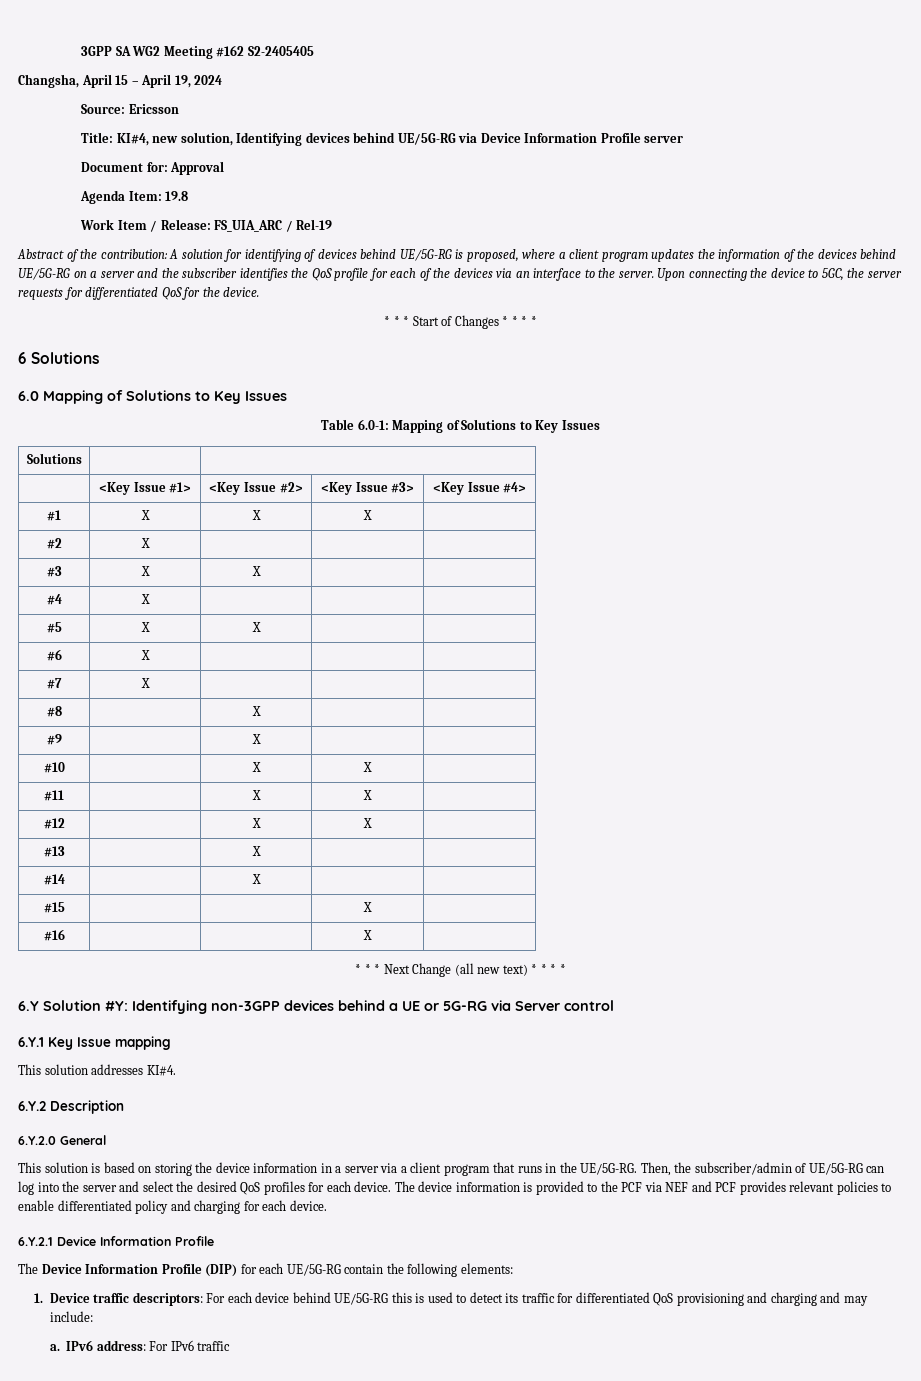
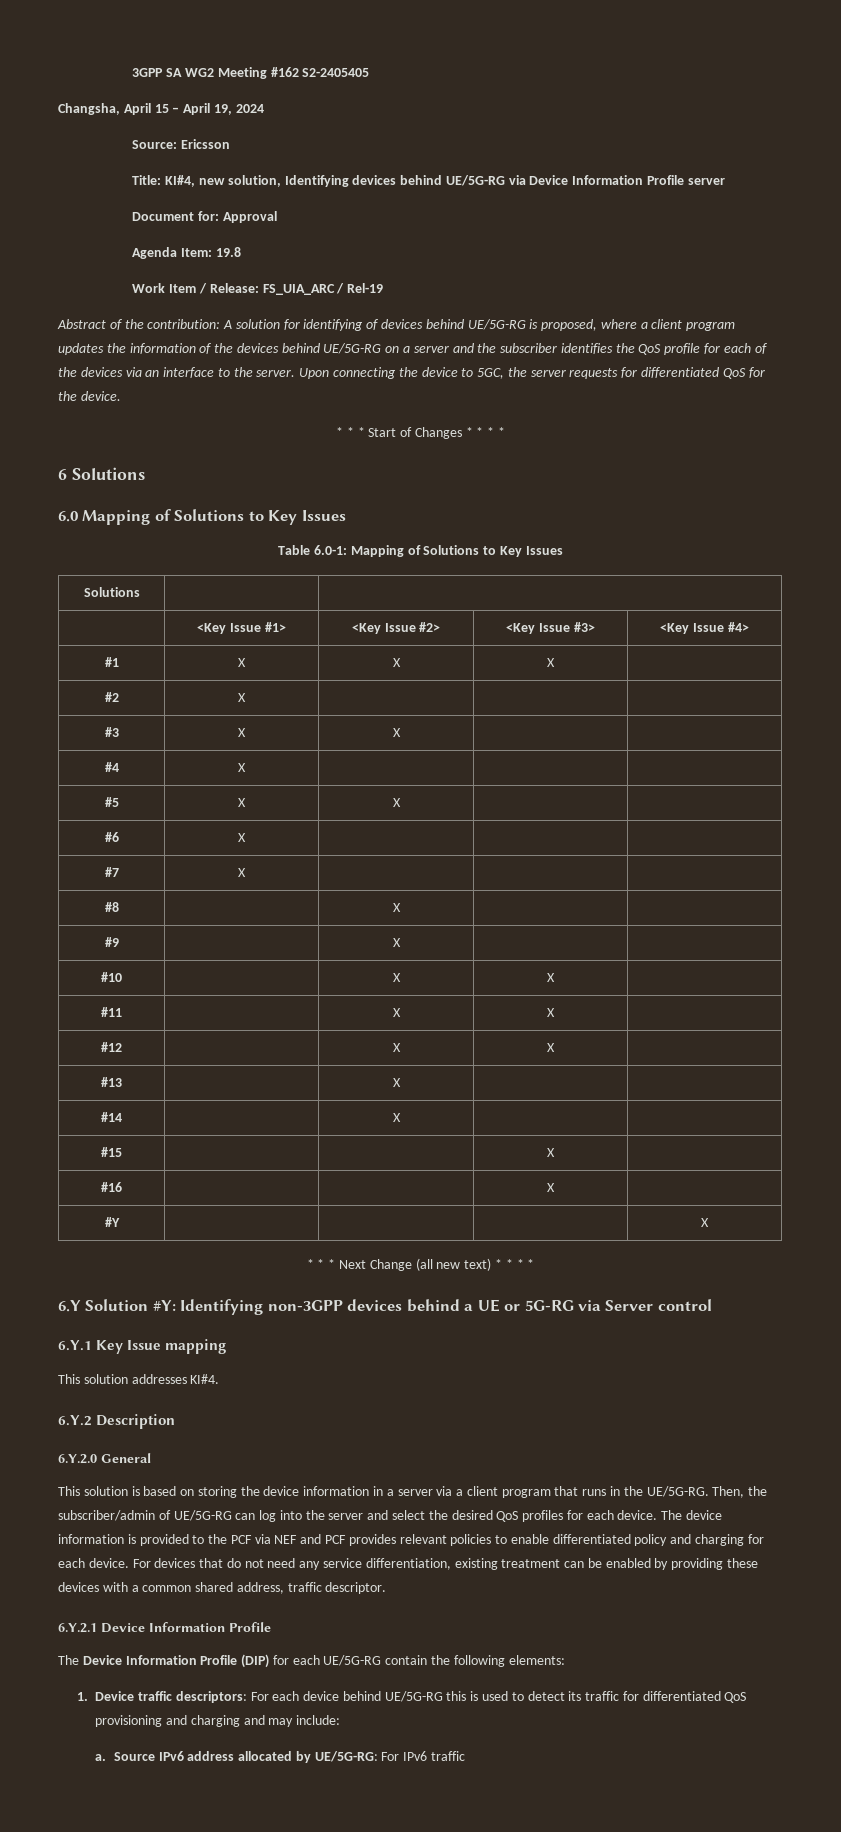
+ #Y | | | | X
+ For devices that do not need any service differentiation, existing treatment can be enabled by providing these devices with a common shared address, traffic descriptor.
- IPv6 address: For IPv6 traffic
+ Source IPv6 address allocated by UE/5G-RG: For IPv6 traffic

